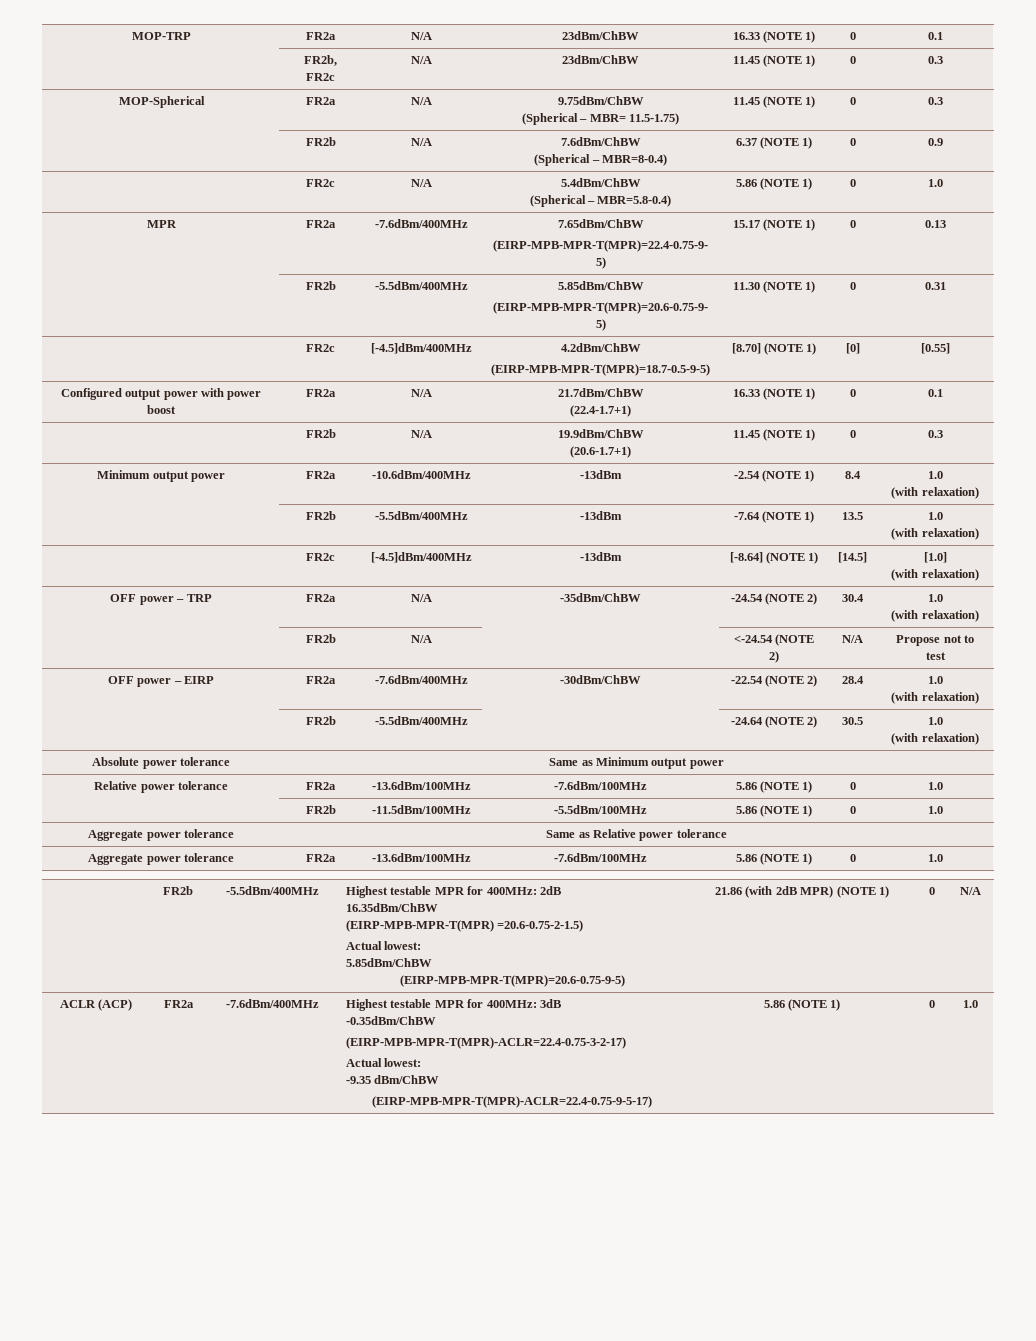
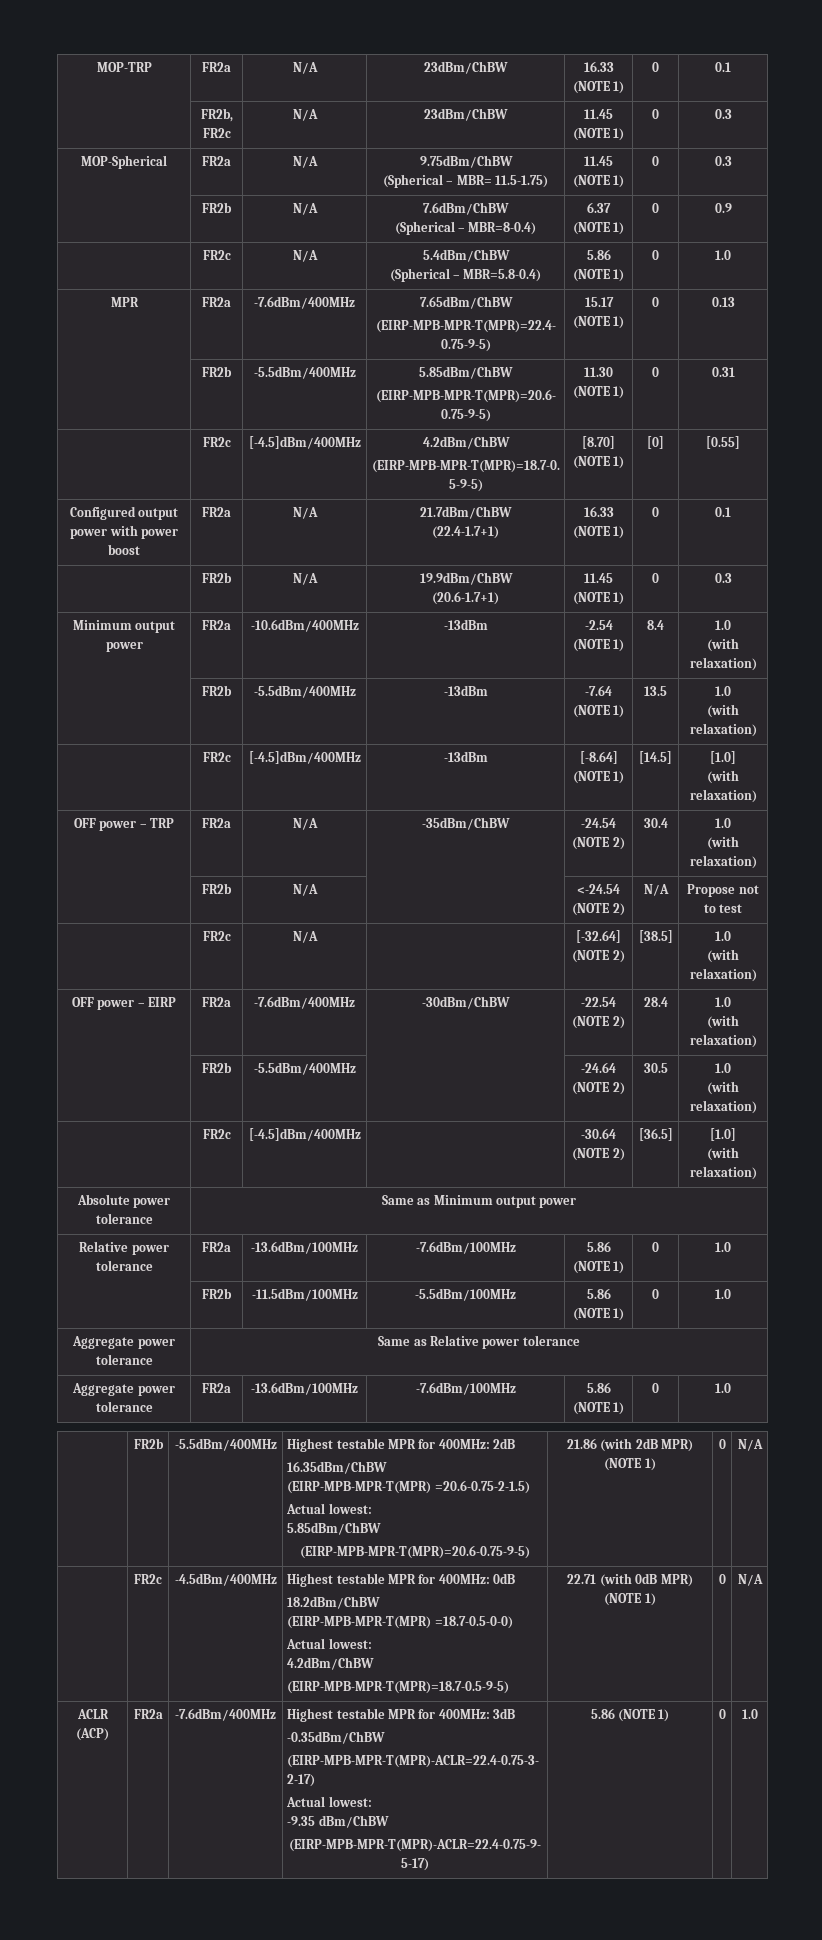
+ | FR2c | N/A | | [-32.64] (NOTE 2) | [38.5] | 1.0
+ (with relaxation)
+ | FR2c | [-4.5]dBm/400MHz | | -30.64 (NOTE 2) | [36.5] | [1.0]
+ (with relaxation)
+ | FR2c | -4.5dBm/400MHz | Highest testable MPR for 400MHz: 0dB
+ 18.2dBm/ChBW
+ (EIRP-MPB-MPR-T(MPR) =18.7-0.5-0-0)
+ Actual lowest:
+ 4.2dBm/ChBW
+ (EIRP-MPB-MPR-T(MPR)=18.7-0.5-9-5) | 22.71 (with 0dB MPR) (NOTE 1) | 0 | N/A

